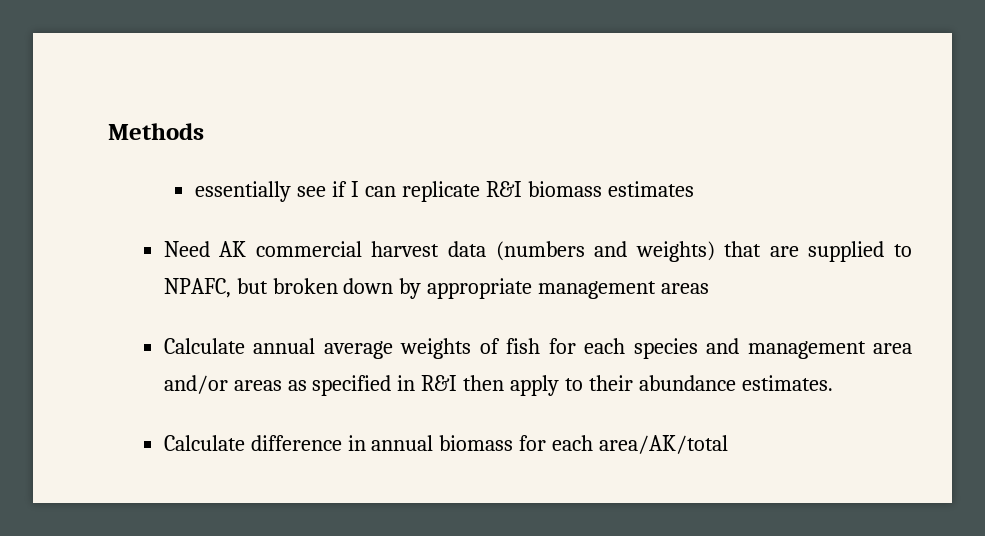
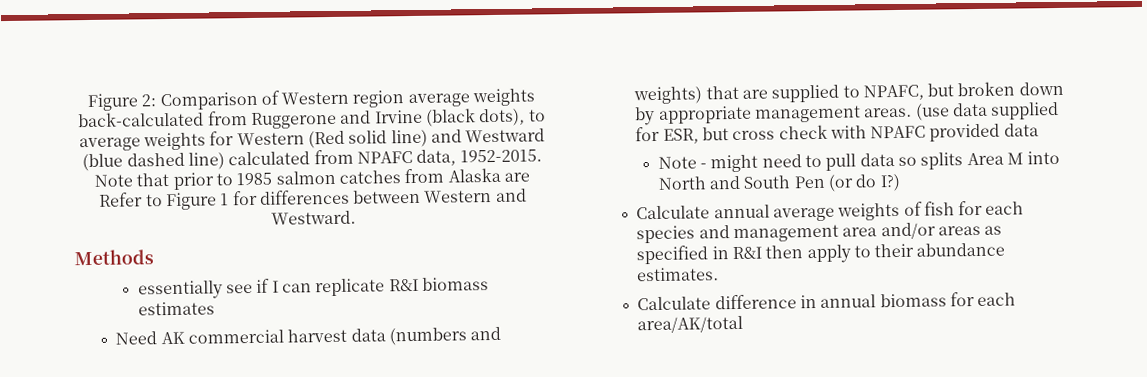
+ Figure 2: Comparison of Western region average weights back-calculated from Ruggerone and Irvine (black dots), to average weights for Western (Red solid line) and Westward (blue dashed line) calculated from NPAFC data, 1952-2015. Note that prior to 1985 salmon catches from Alaska are Refer to Figure 1 for differences between Western and Westward.
- Need AK commercial harvest data (numbers and weights) that are supplied to NPAFC, but broken down by appropriate management areas
+ Need AK commercial harvest data (numbers and weights) that are supplied to NPAFC, but broken down by appropriate management areas. (use data supplied for ESR, but cross check with NPAFC provided data
+ Note - might need to pull data so splits Area M into North and South Pen (or do I?)

